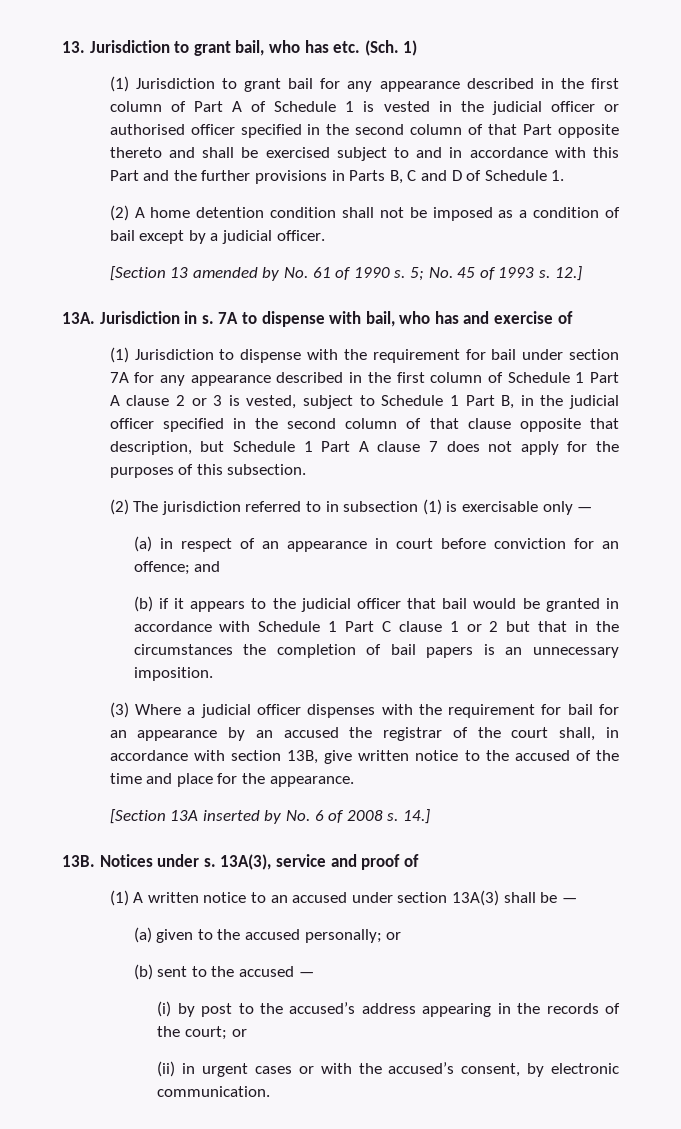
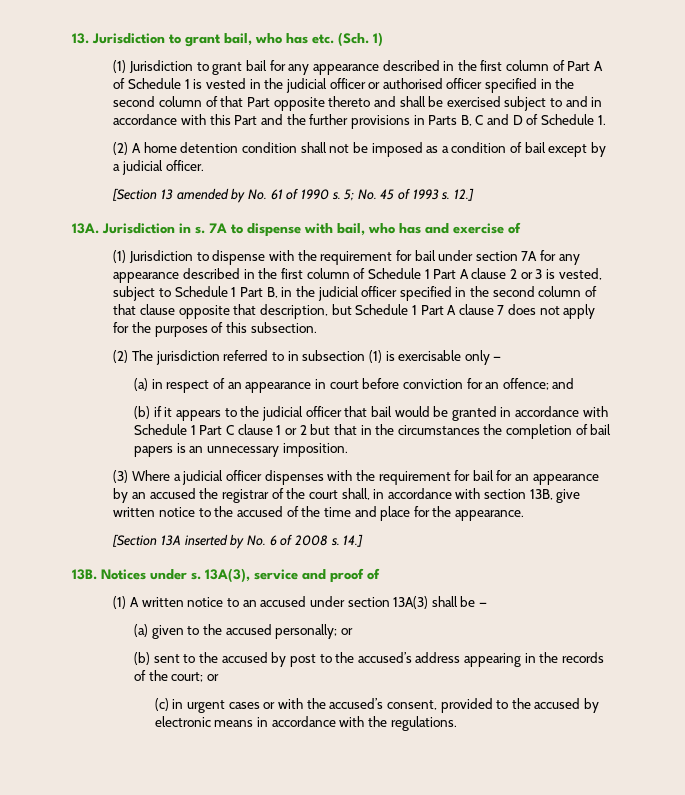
- (b) sent to the accused —
- (i) by post to the accused’s address appearing in the records of the court; or
+ (b) sent to the accused by post to the accused’s address appearing in the records of the court; or
- (ii) in urgent cases or with the accused’s consent, by electronic communication.
+ (c) in urgent cases or with the accused’s consent, provided to the accused by electronic means in accordance with the regulations.

